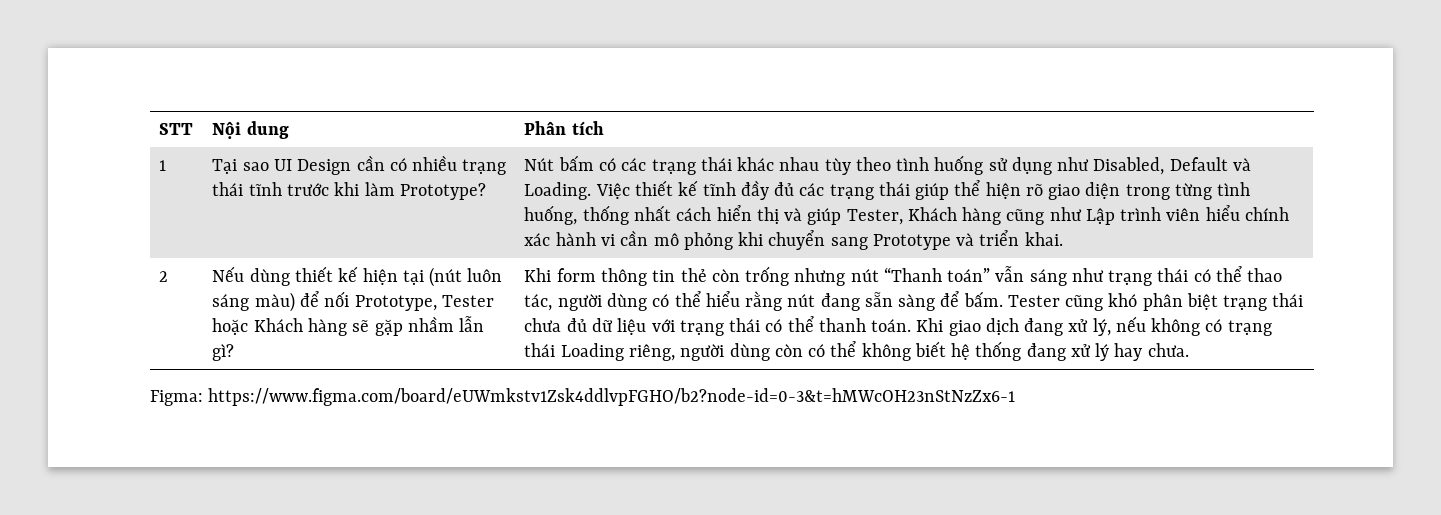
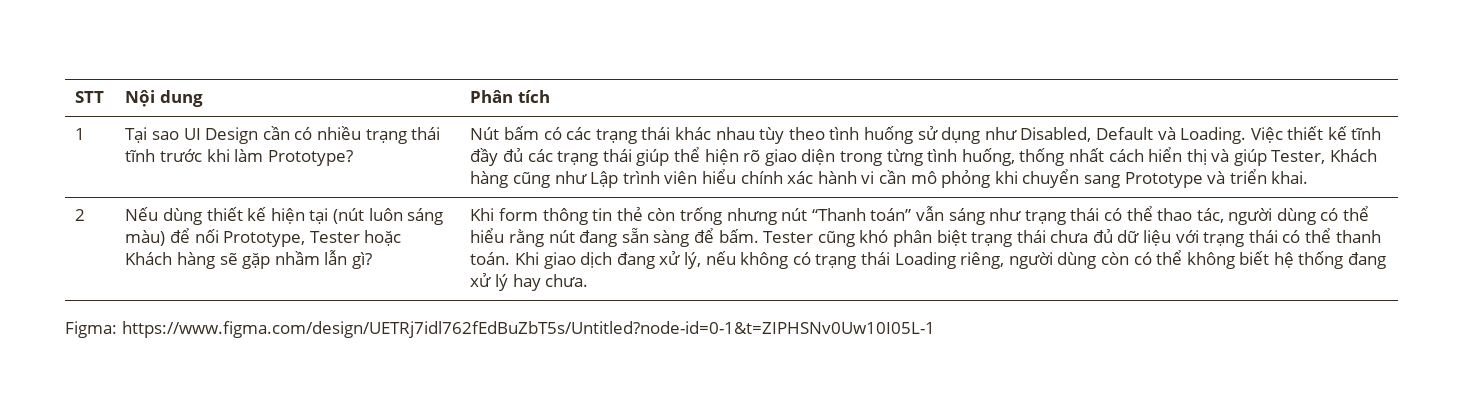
- Figma: https://www.figma.com/board/eUWmkstv1Zsk4ddlvpFGHO/b2?node-id=0-3&t=hMWcOH23nStNzZx6-1
+ Figma: https://www.figma.com/design/UETRj7idl762fEdBuZbT5s/Untitled?node-id=0-1&t=ZIPHSNv0Uw10I05L-1

